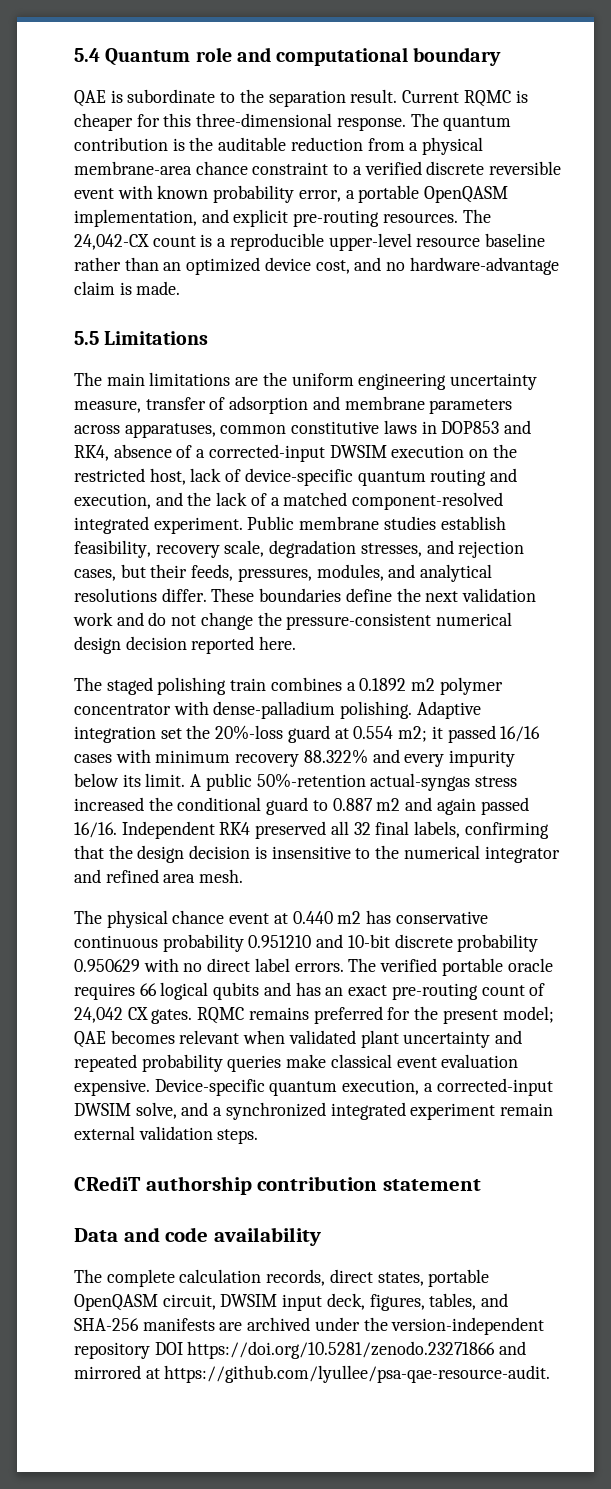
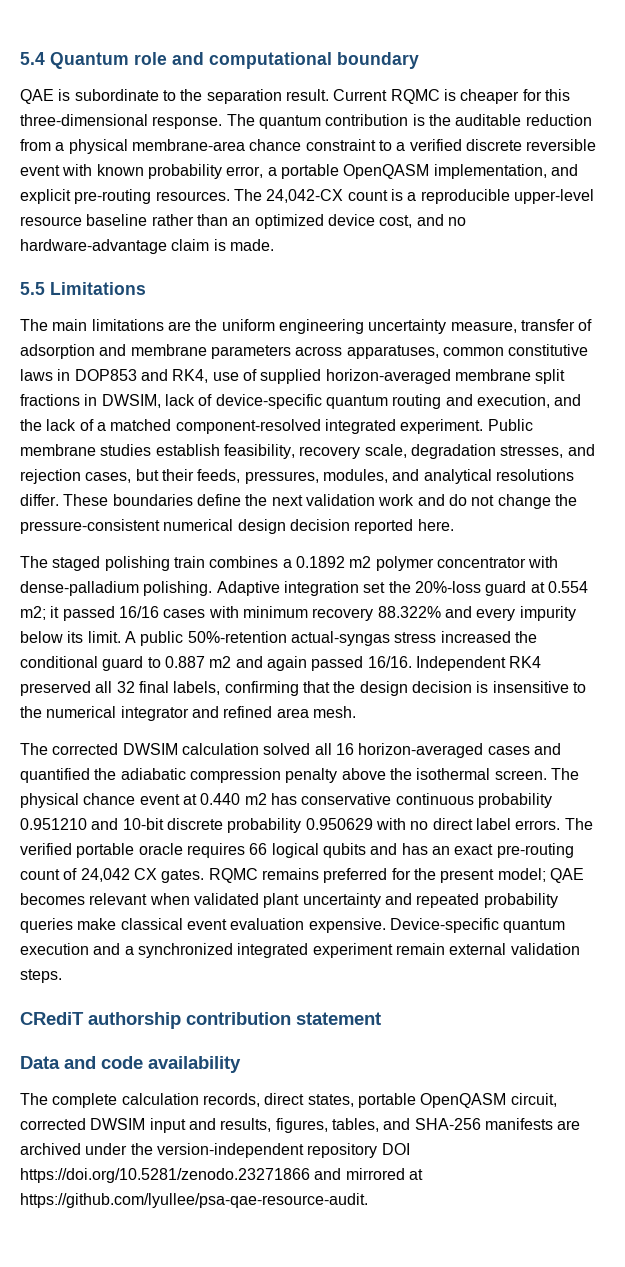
- The main limitations are the uniform engineering uncertainty measure, transfer of adsorption and membrane parameters across apparatuses, common constitutive laws in DOP853 and RK4, absence of a corrected-input DWSIM execution on the restricted host, lack of device-specific quantum routing and execution, and the lack of a matched component-resolved integrated experiment.
+ The main limitations are the uniform engineering uncertainty measure, transfer of adsorption and membrane parameters across apparatuses, common constitutive laws in DOP853 and RK4, use of supplied horizon-averaged membrane split fractions in DWSIM, lack of device-specific quantum routing and execution, and the lack of a matched component-resolved integrated experiment.
- The physical chance event at 0.440 m2 has conservative continuous probability 0.951210 and 10-bit discrete probability 0.950629 with no direct label errors.
+ The corrected DWSIM calculation solved all 16 horizon-averaged cases and quantified the adiabatic compression penalty above the isothermal screen. The physical chance event at 0.440 m2 has conservative continuous probability 0.951210 and 10-bit discrete probability 0.950629 with no direct label errors.
- Device-specific quantum execution, a corrected-input DWSIM solve, and a synchronized integrated experiment remain external validation steps.
+ Device-specific quantum execution and a synchronized integrated experiment remain external validation steps.
- The complete calculation records, direct states, portable OpenQASM circuit, DWSIM input deck, figures, tables, and SHA-256 manifests are archived under the version-independent repository DOI https://doi.org/10.5281/zenodo.23271866 and mirrored at https://github.com/lyullee/psa-qae-resource-audit.
+ The complete calculation records, direct states, portable OpenQASM circuit, corrected DWSIM input and results, figures, tables, and SHA-256 manifests are archived under the version-independent repository DOI https://doi.org/10.5281/zenodo.23271866 and mirrored at https://github.com/lyullee/psa-qae-resource-audit.

